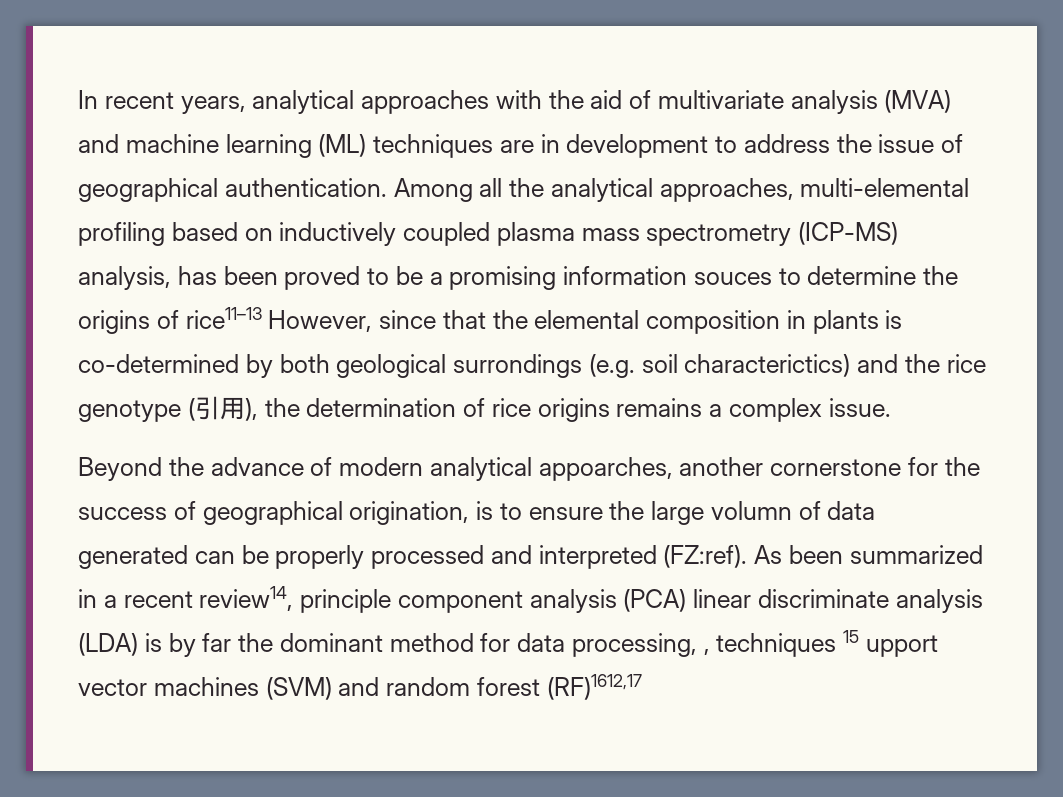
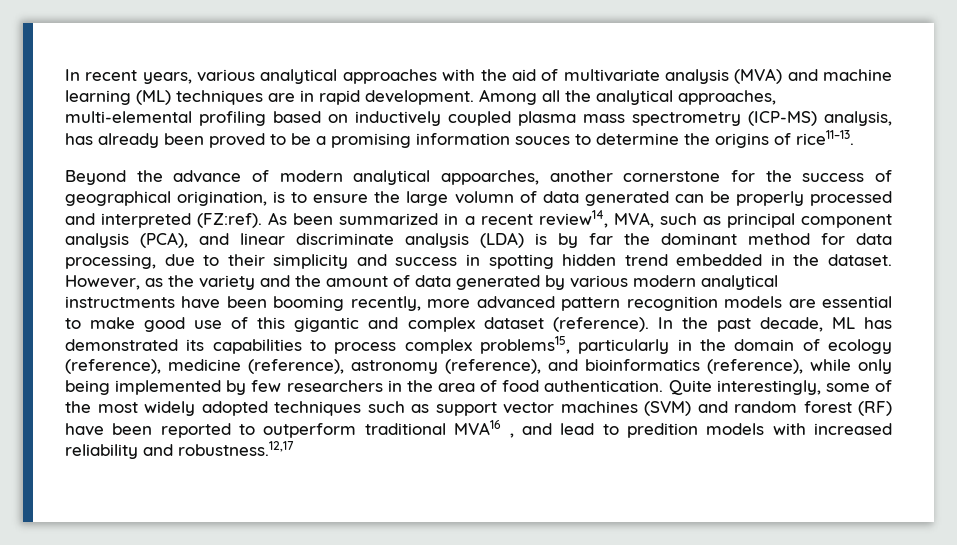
- In recent years, analytical approaches with the aid of multivariate analysis (MVA) and machine learning (ML) techniques are in development to address the issue of geographical authentication.
+ In recent years, various analytical approaches with the aid of multivariate analysis (MVA) and machine learning (ML) techniques are in rapid development.
- Among all the analytical approaches, multi-elemental profiling based on inductively coupled plasma mass spectrometry (ICP-MS) analysis, has been proved to be a promising information souces to determine the origins of rice11–13 However, since that the elemental composition in plants is co-determined by both geological surrondings (e.g. soil characterictics) and the rice genotype (引用), the determination of rice origins remains a complex issue.
+ Among all the analytical approaches, multi-elemental profiling based on inductively coupled plasma mass spectrometry (ICP-MS) analysis, has already been proved to be a promising information souces to determine the origins of rice11–13.
- As been summarized in a recent review14, principle component analysis (PCA) linear discriminate analysis (LDA) is by far the dominant method for data processing, , techniques 15 upport vector machines (SVM) and random forest (RF)1612,17
+ As been summarized in a recent review14, MVA, such as principal component analysis (PCA), and linear discriminate analysis (LDA) is by far the dominant method for data processing, due to their simplicity and success in spotting hidden trend embedded in the dataset. However, as the variety and the amount of data generated by various modern analytical instructments have been booming recently, more advanced pattern recognition models are essential to make good use of this gigantic and complex dataset (reference). In the past decade, ML has demonstrated its capabilities to process complex problems15, particularly in the domain of ecology (reference), medicine (reference), astronomy (reference), and bioinformatics (reference), while only being implemented by few researchers in the area of food authentication. Quite interestingly, some of the most widely adopted techniques such as support vector machines (SVM) and random forest (RF) have been reported to outperform traditional MVA16 , and lead to predition models with increased reliability and robustness.12,17

